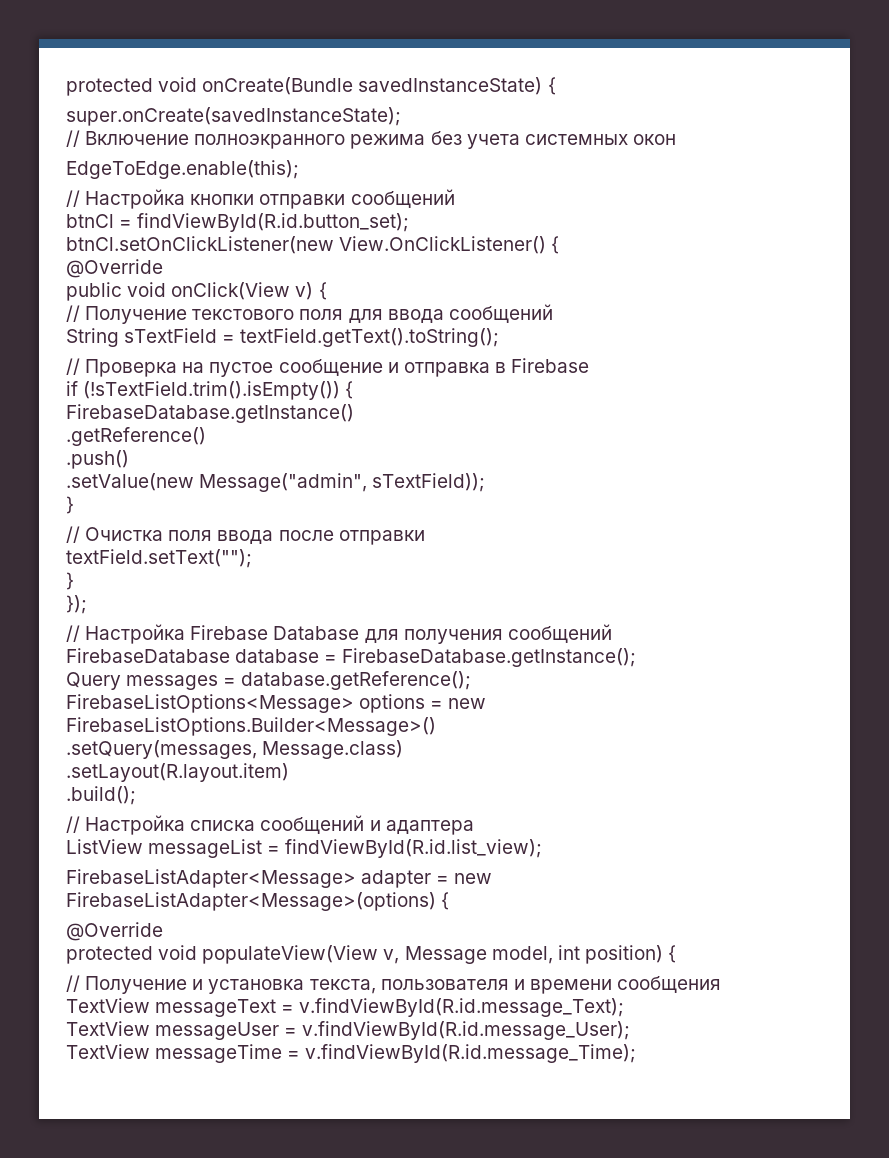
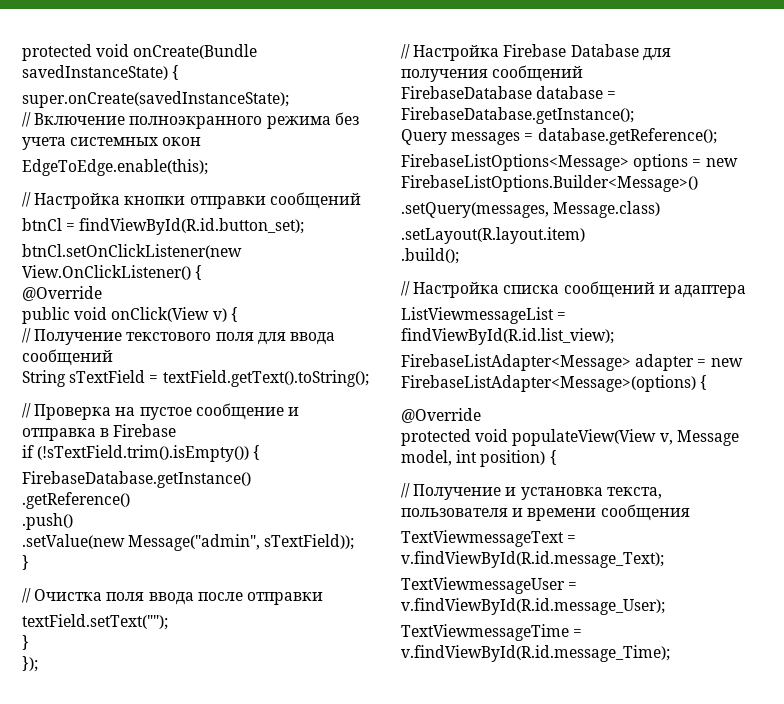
- ListView messageList = findViewById(R.id.list_view);
+ ListViewmessageList = findViewById(R.id.list_view);
- TextView messageText = v.findViewById(R.id.message_Text);
+ TextViewmessageText = v.findViewById(R.id.message_Text);
- TextView messageUser = v.findViewById(R.id.message_User);
+ TextViewmessageUser = v.findViewById(R.id.message_User);
- TextView messageTime = v.findViewById(R.id.message_Time);
+ TextViewmessageTime = v.findViewById(R.id.message_Time);

